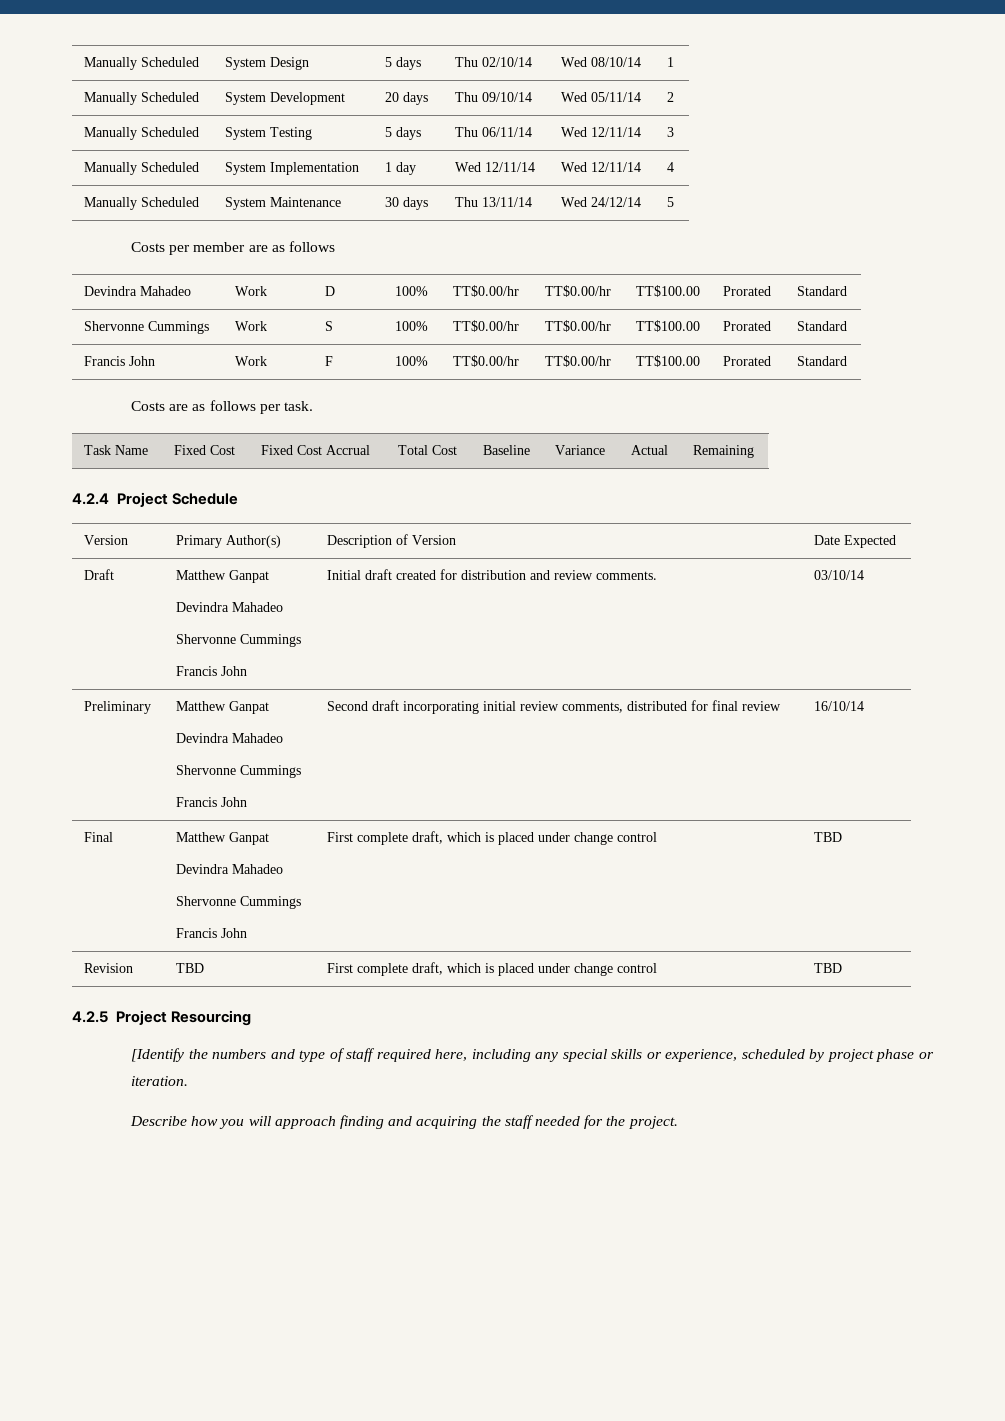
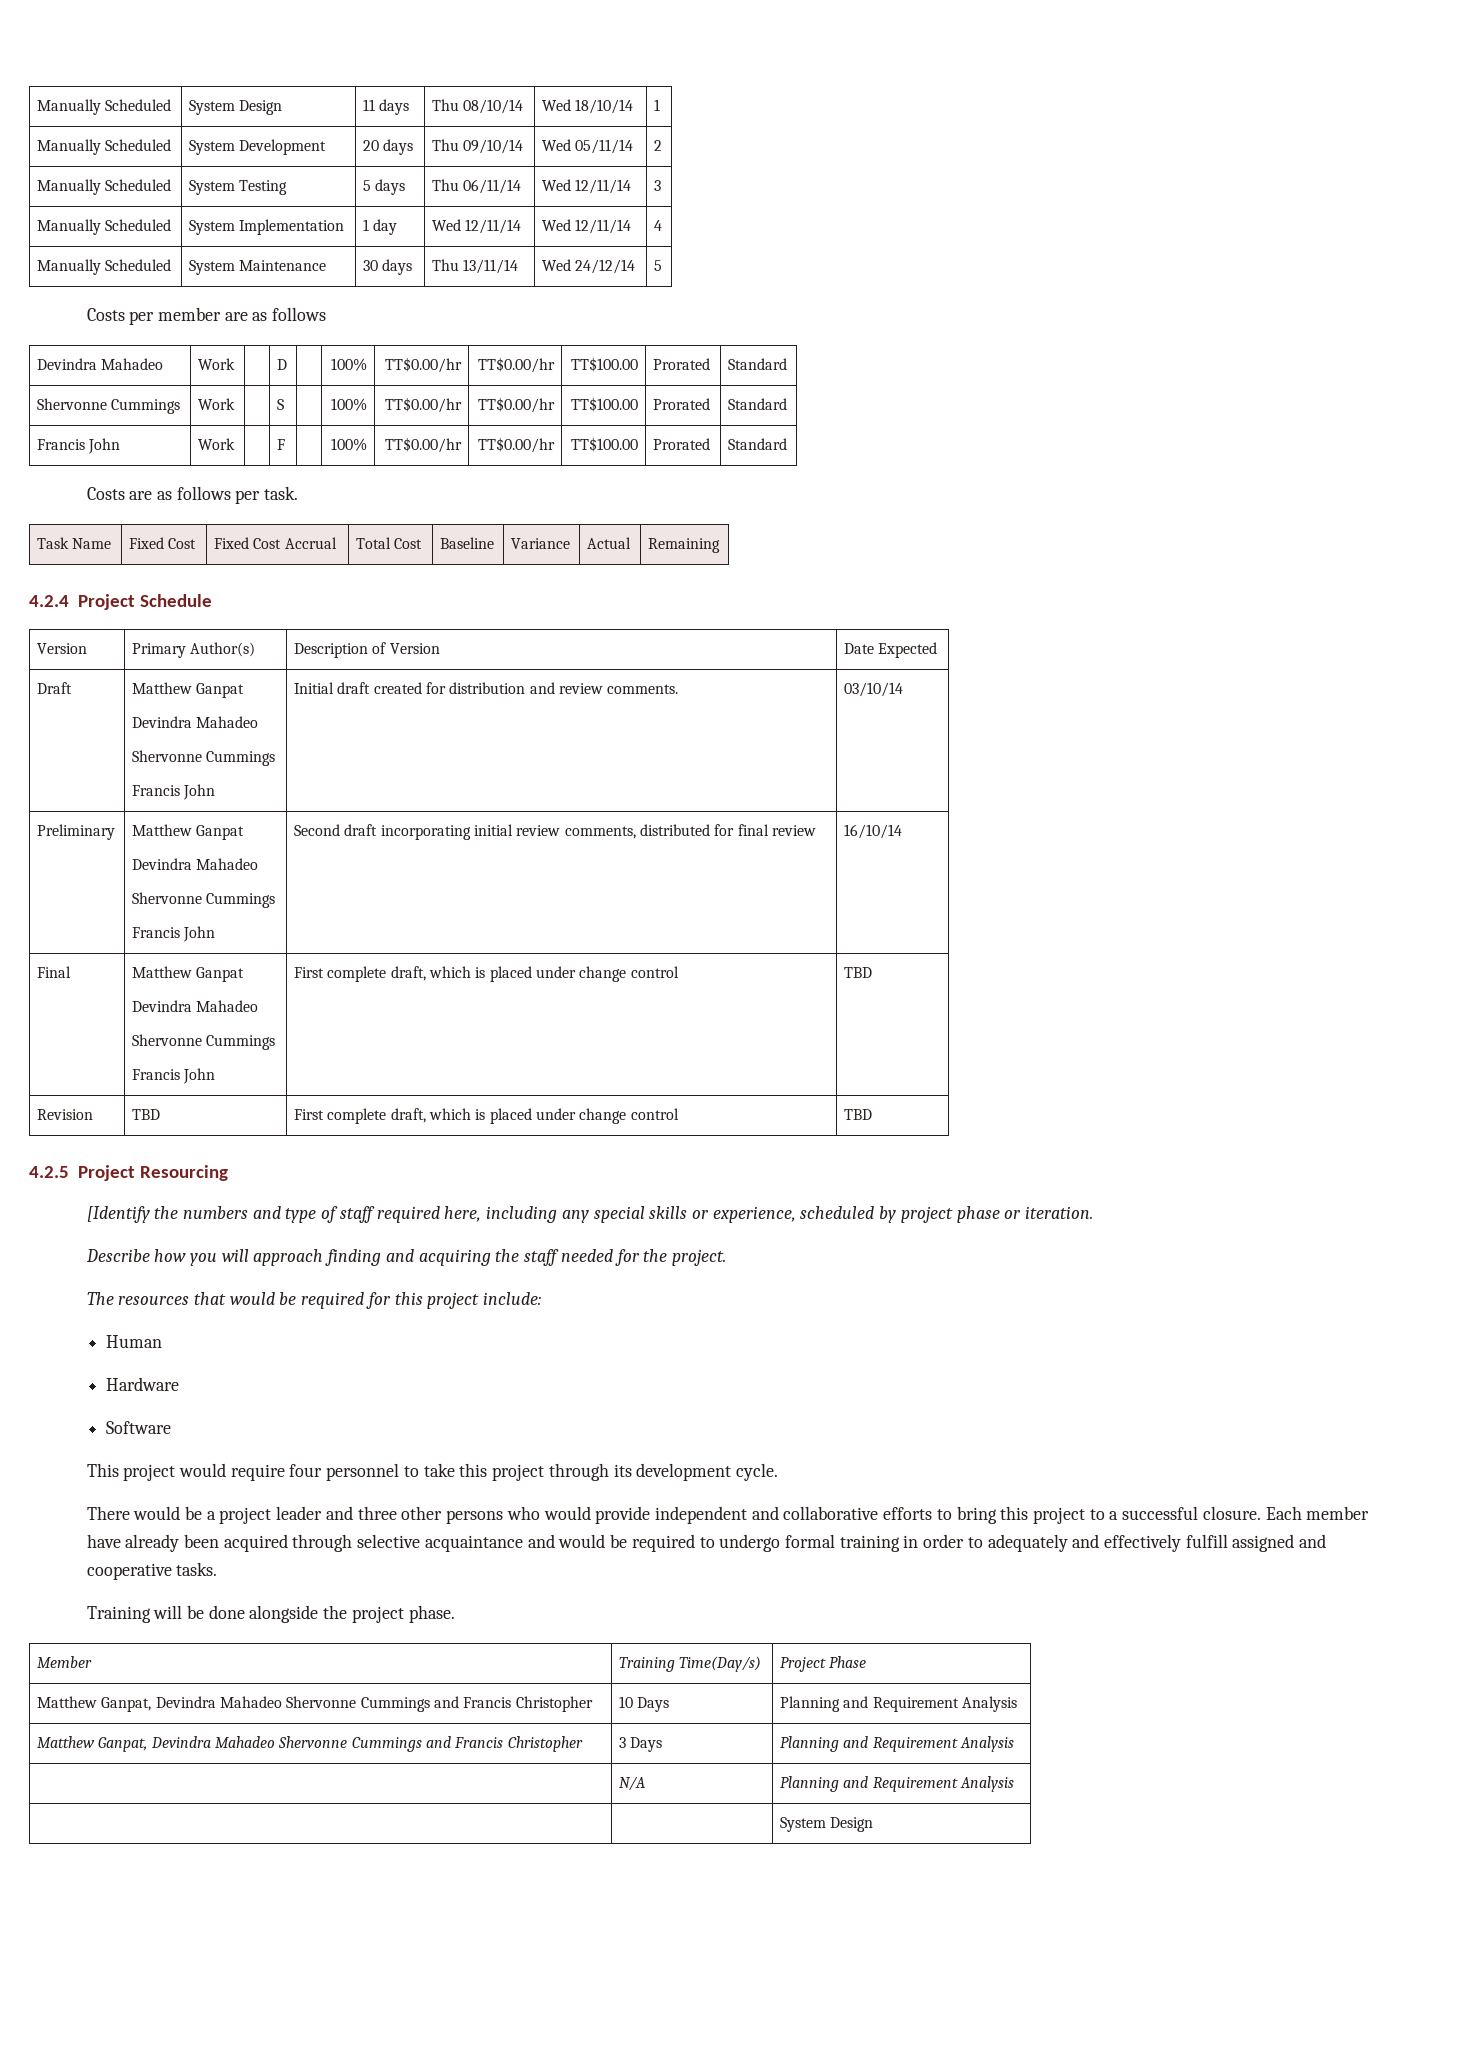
- Manually Scheduled | System Design | 5 days | Thu 02/10/14 | Wed 08/10/14 | 1
+ Manually Scheduled | System Design | 11 days | Thu 08/10/14 | Wed 18/10/14 | 1
+ The resources that would be required for this project include:
+ Human
+ Hardware
+ Software
+ This project would require four personnel to take this project through its development cycle.
+ There would be a project leader and three other persons who would provide independent and collaborative efforts to bring this project to a successful closure. Each member have already been acquired through selective acquaintance and would be required to undergo formal training in order to adequately and effectively fulfill assigned and cooperative tasks.
+ Training will be done alongside the project phase.
+ Member | Training Time(Day/s) | Project Phase
+ Matthew Ganpat, Devindra Mahadeo Shervonne Cummings and Francis Christopher | 10 Days | Planning and Requirement Analysis
+ Matthew Ganpat, Devindra Mahadeo Shervonne Cummings and Francis Christopher | 3 Days | Planning and Requirement Analysis
+ | N/A | Planning and Requirement Analysis
+ | | System Design

